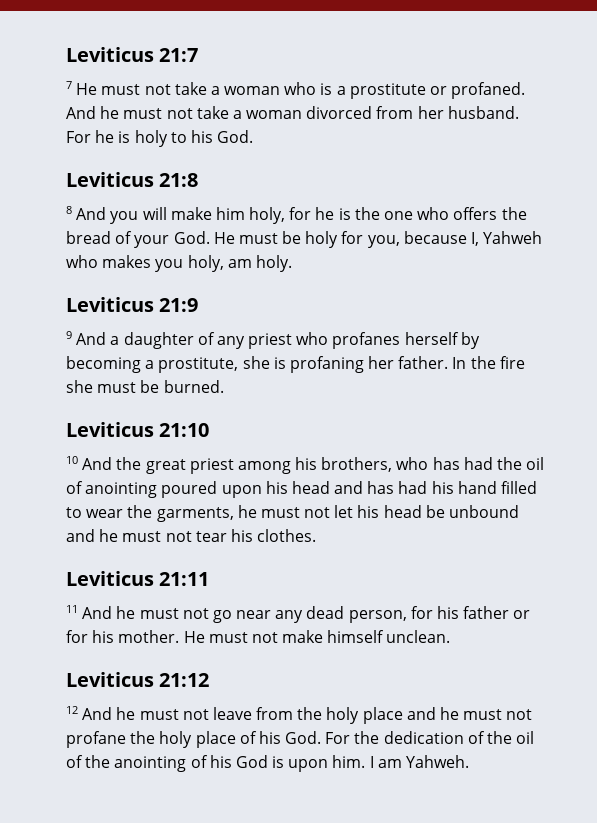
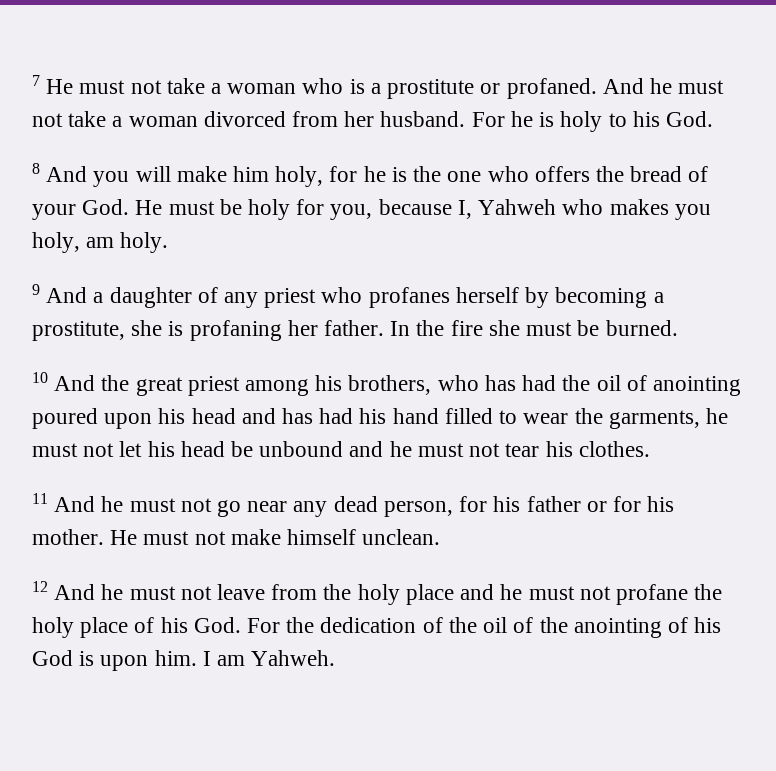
- Leviticus 21:7
- Leviticus 21:8
- Leviticus 21:9
- Leviticus 21:10
- Leviticus 21:11
- Leviticus 21:12

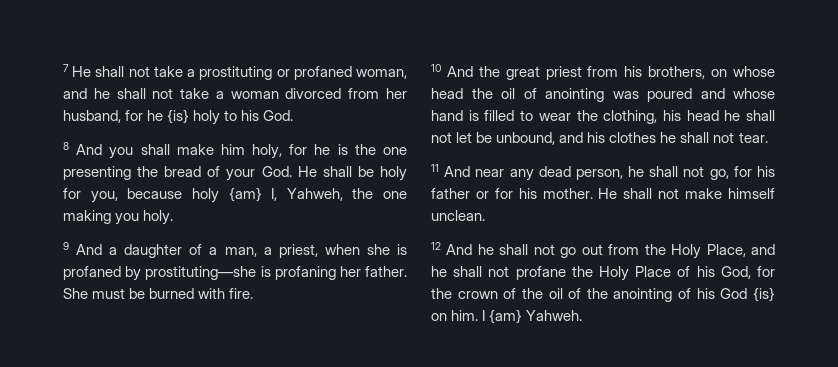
- 7 He must not take a woman who is a prostitute or profaned. And he must not take a woman divorced from her husband. For he is holy to his God.
+ 7 He shall not take a prostituting or profaned woman, and he shall not take a woman divorced from her husband, for he {is} holy to his God.
- 8 And you will make him holy, for he is the one who offers the bread of your God. He must be holy for you, because I, Yahweh who makes you holy, am holy.
+ 8 And you shall make him holy, for he is the one presenting the bread of your God. He shall be holy for you, because holy {am} I, Yahweh, the one making you holy.
- 9 And a daughter of any priest who profanes herself by becoming a prostitute, she is profaning her father. In the fire she must be burned.
+ 9 And a daughter of a man, a priest, when she is profaned by prostituting—she is profaning her father. She must be burned with fire.
- 10 And the great priest among his brothers, who has had the oil of anointing poured upon his head and has had his hand filled to wear the garments, he must not let his head be unbound and he must not tear his clothes.
- 11 And he must not go near any dead person, for his father or for his mother.
+ 10 And the great priest from his brothers, on whose head the oil of anointing was poured and whose hand is filled to wear the clothing, his head he shall not let be unbound, and his clothes he shall not tear.
+ 11 And near any dead person, he shall not go, for his father or for his mother.
- He must not make himself unclean.
+ He shall not make himself unclean.
- 12 And he must not leave from the holy place and he must not profane the holy place of his God. For the dedication of the oil of the anointing of his God is upon him.
+ 12 And he shall not go out from the Holy Place, and he shall not profane the Holy Place of his God, for the crown of the oil of the anointing of his God {is} on him.
- I am Yahweh.
+ I {am} Yahweh.

